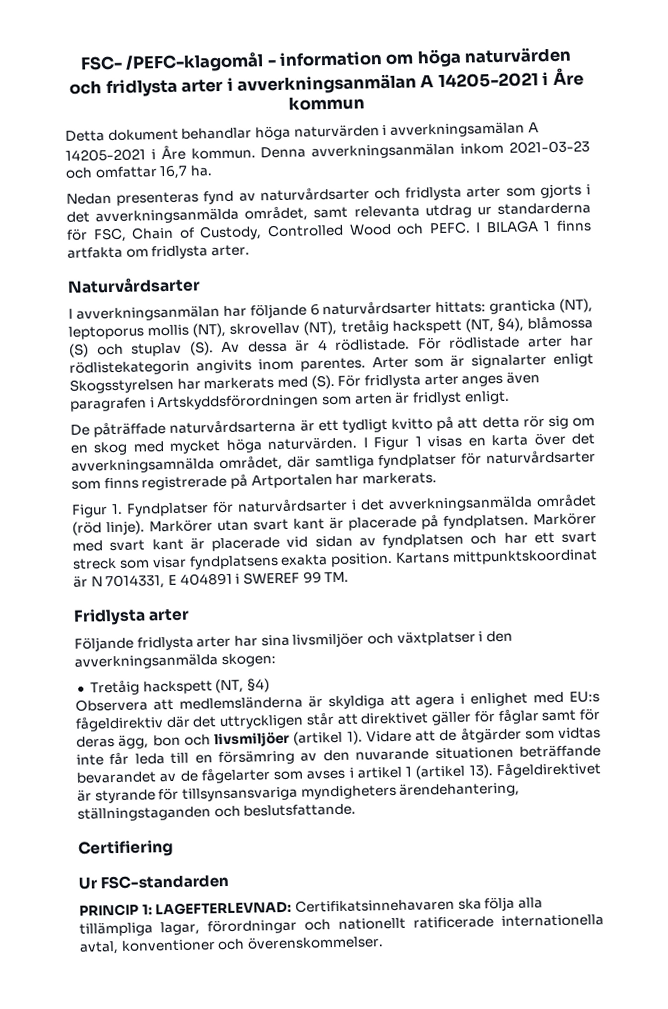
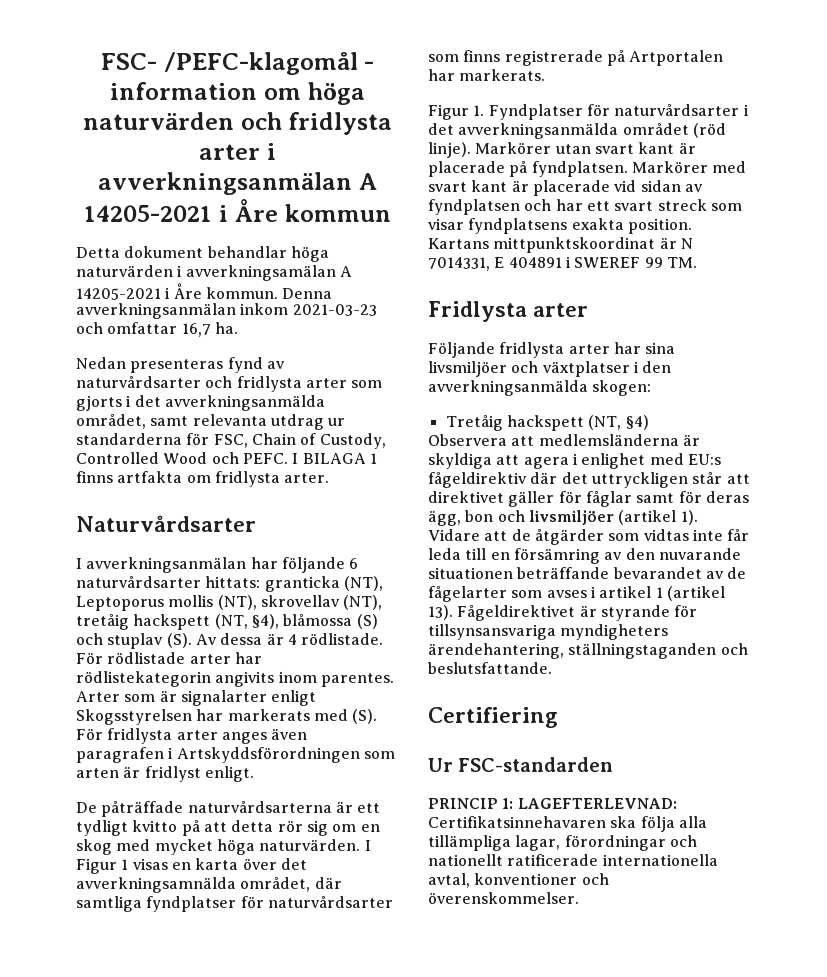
- I avverkningsanmälan har följande 6 naturvårdsarter hittats: granticka (NT), leptoporus mollis (NT), skrovellav (NT), tretåig hackspett (NT, §4), blåmossa (S) och stuplav (S). Av dessa är 4 rödlistade.
+ I avverkningsanmälan har följande 6 naturvårdsarter hittats: granticka (NT), Leptoporus mollis (NT), skrovellav (NT), tretåig hackspett (NT, §4), blåmossa (S) och stuplav (S). Av dessa är 4 rödlistade.

